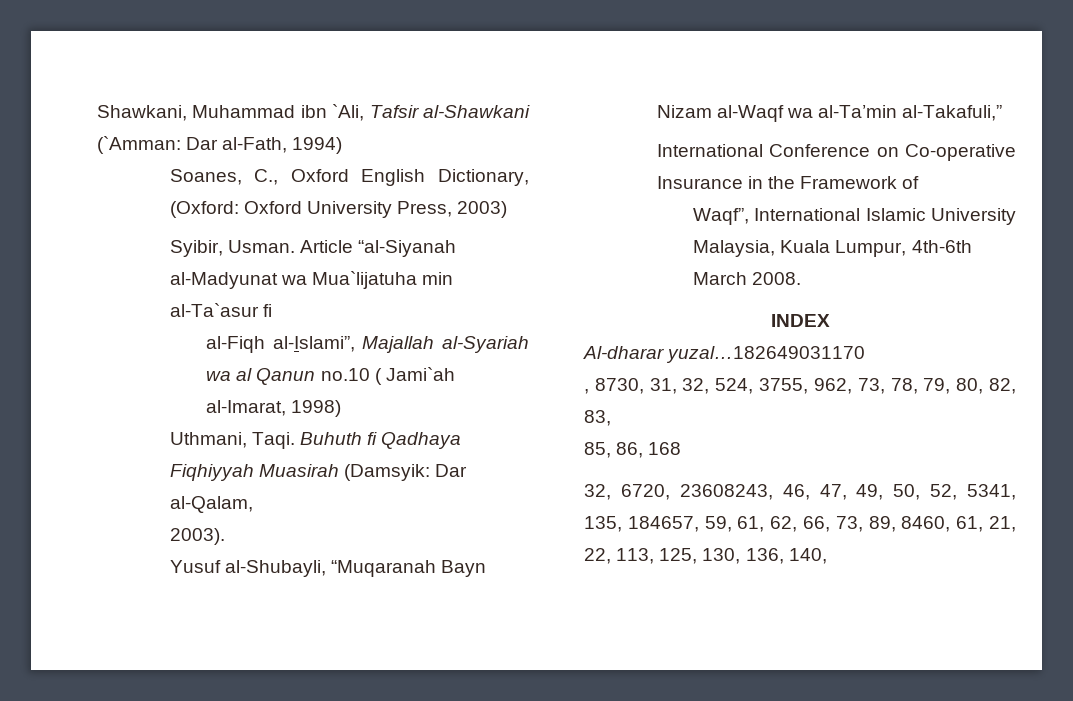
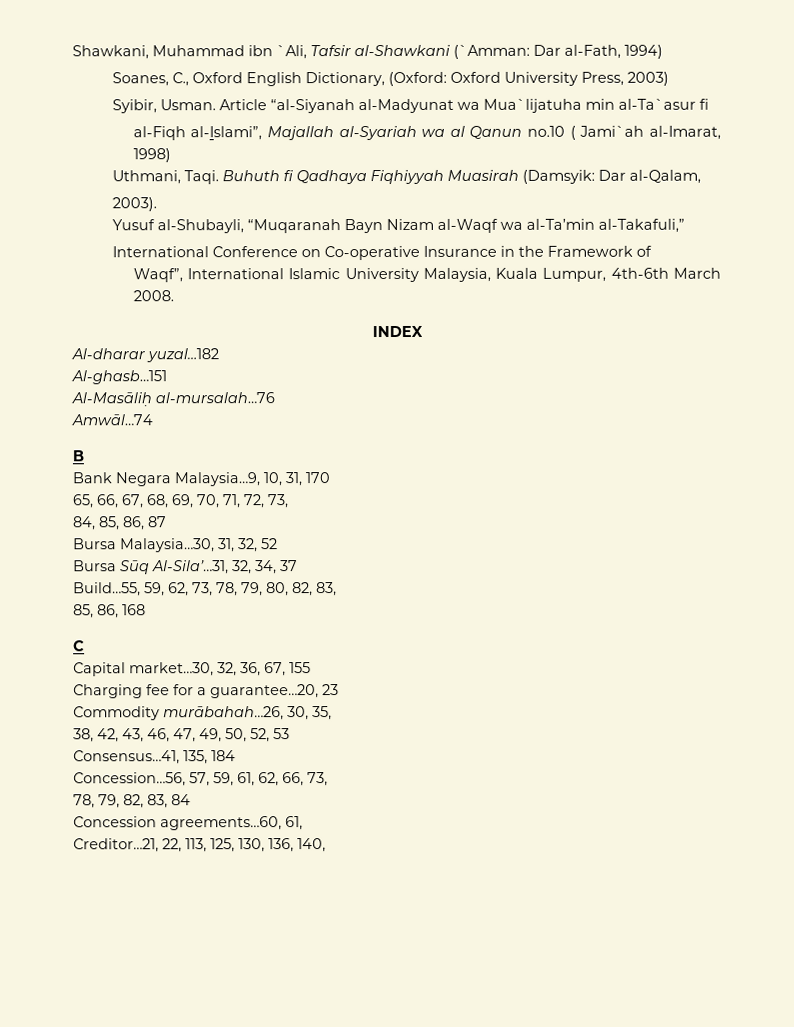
- Al-dharar yuzal…182649031170
- , 8730, 31, 32, 524, 3755, 962, 73, 78, 79, 80, 82, 83,
+ Al-dharar yuzal…182
+ Al-ghasb…151
+ Al-Masāliḥ al-mursalah…76
+ Amwāl…74
+ B
+ Bank Negara Malaysia…9, 10, 31, 170
+ 65, 66, 67, 68, 69, 70, 71, 72, 73,
+ 84, 85, 86, 87
+ Bursa Malaysia…30, 31, 32, 52
+ Bursa Sūq Al-Sila’…31, 32, 34, 37
+ Build…55, 59, 62, 73, 78, 79, 80, 82, 83,
- 32, 6720, 23608243, 46, 47, 49, 50, 52, 5341, 135, 184657, 59, 61, 62, 66, 73, 89, 8460, 61, 21, 22, 113, 125, 130, 136, 140,
+ C
+ Capital market…30, 32, 36, 67, 155
+ Charging fee for a guarantee…20, 23
+ Commodity murābahah…26, 30, 35,
+ 38, 42, 43, 46, 47, 49, 50, 52, 53
+ Consensus…41, 135, 184
+ Concession…56, 57, 59, 61, 62, 66, 73,
+ 78, 79, 82, 83, 84
+ Concession agreements…60, 61,
+ Creditor…21, 22, 113, 125, 130, 136, 140,

